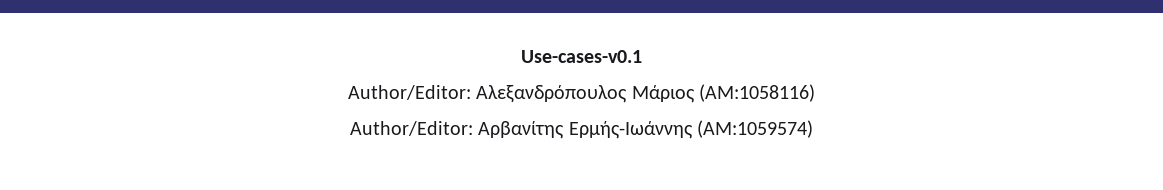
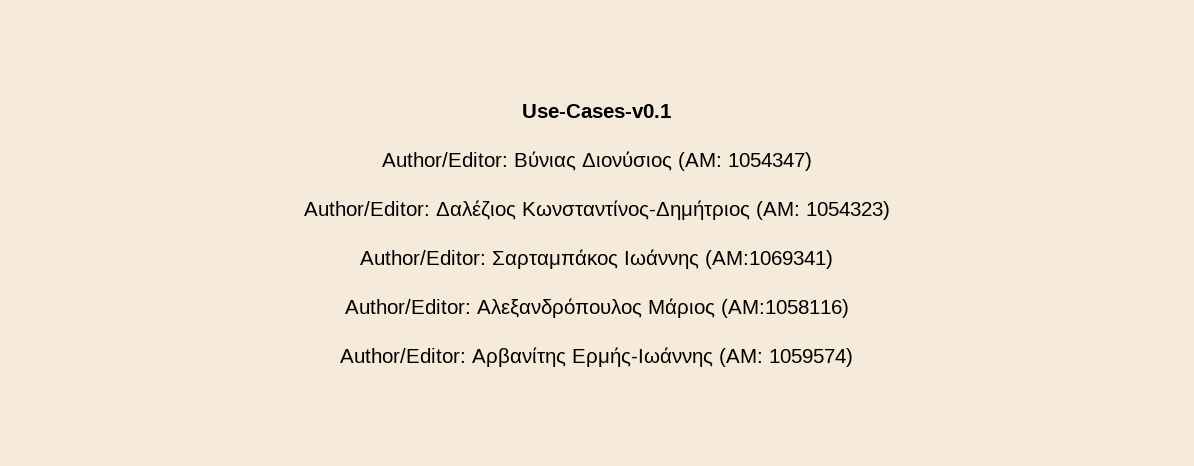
- Use-cases-v0.1
+ Use-Cases-v0.1
+ Author/Editor: Βύνιας Διονύσιος (AM: 1054347)
+ Author/Editor: Δαλέζιος Κωνσταντίνος-Δημήτριος (ΑΜ: 1054323)
+ Author/Editor: Σαρταμπάκος Ιωάννης (AM:1069341)
- Author/Editor: Αρβανίτης Ερμής-Ιωάννης (AM:1059574)
+ Author/Editor: Αρβανίτης Ερμής-Ιωάννης (AM: 1059574)

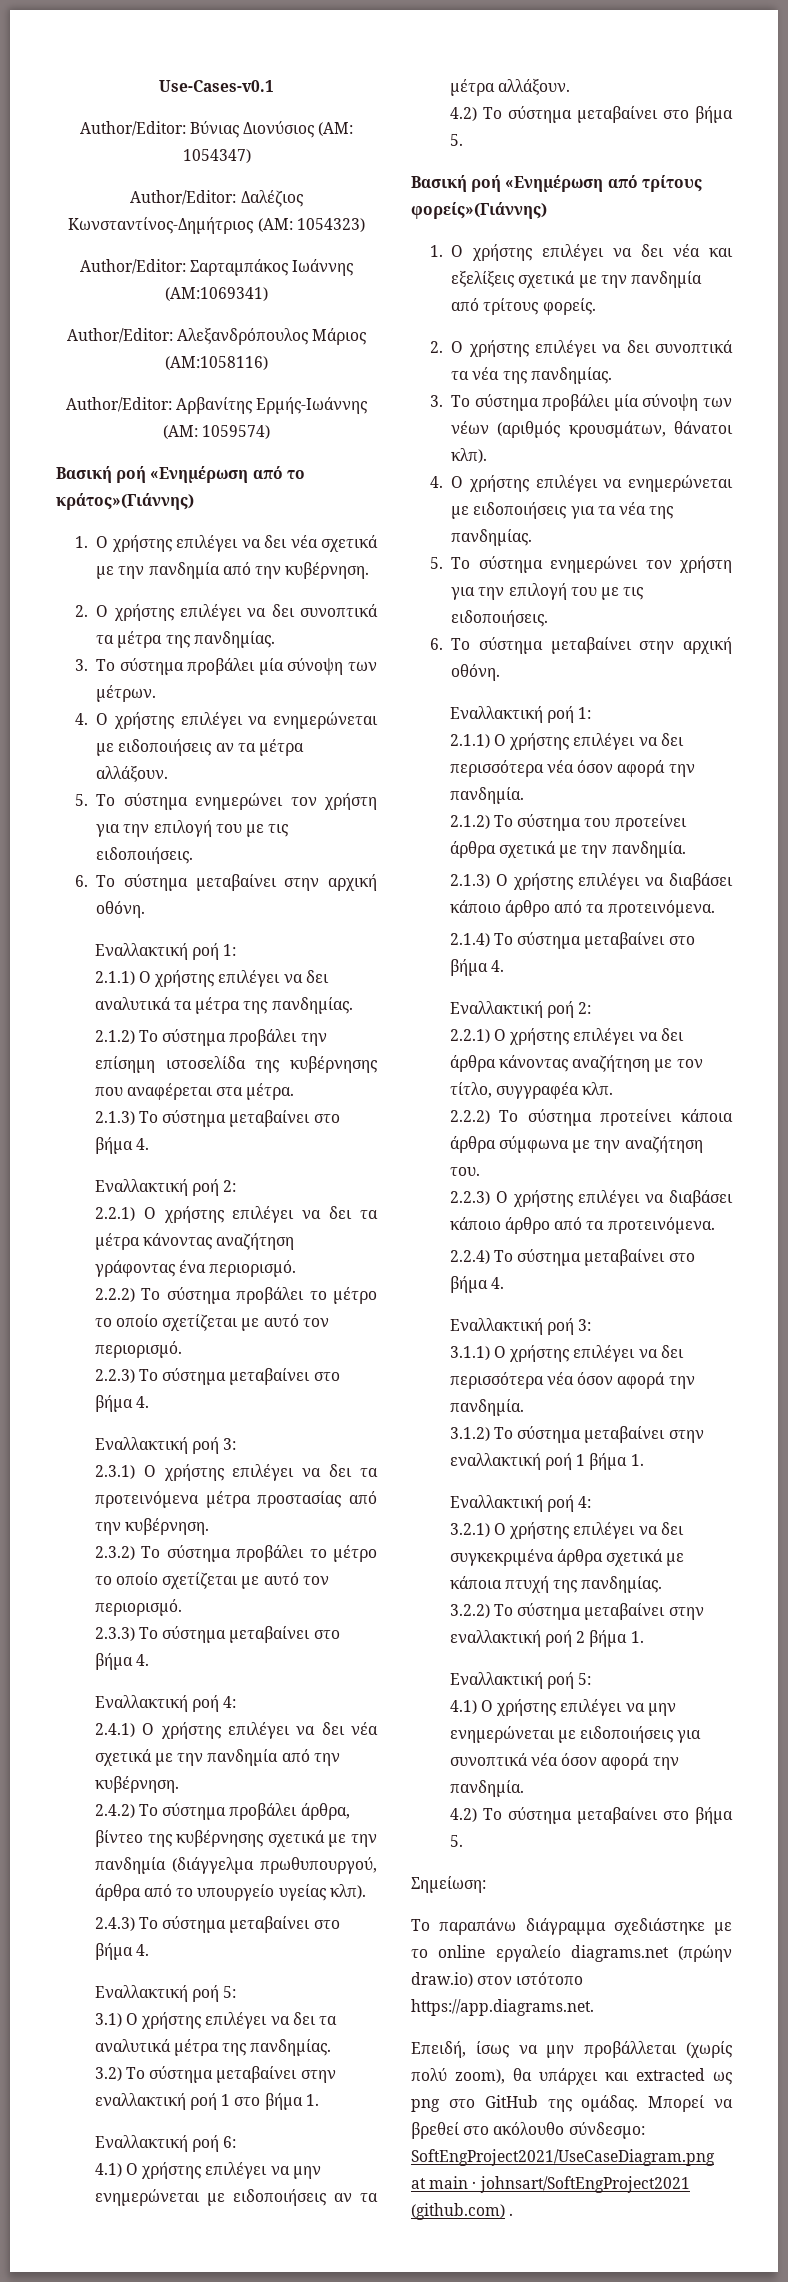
+ Βασική ροή «Ενημέρωση από το κράτος»(Γιάννης)
+ 1. Ο χρήστης επιλέγει να δει νέα σχετικά με την πανδημία από την κυβέρνηση.
+ 2. Ο χρήστης επιλέγει να δει συνοπτικά τα μέτρα της πανδημίας.
+ 3. Το σύστημα προβάλει μία σύνοψη των μέτρων.
+ 4. Ο χρήστης επιλέγει να ενημερώνεται με ειδοποιήσεις αν τα μέτρα αλλάξουν.
+ 5. Το σύστημα ενημερώνει τον χρήστη για την επιλογή του με τις ειδοποιήσεις.
+ 6. Το σύστημα μεταβαίνει στην αρχική οθόνη.
+ Εναλλακτική ροή 1:
+ 2.1.1) Ο χρήστης επιλέγει να δει αναλυτικά τα μέτρα της πανδημίας.
+ 2.1.2) Το σύστημα προβάλει την επίσημη ιστοσελίδα της κυβέρνησης που αναφέρεται στα μέτρα.
+ 2.1.3) Το σύστημα μεταβαίνει στο βήμα 4.
+ Εναλλακτική ροή 2:
+ 2.2.1) Ο χρήστης επιλέγει να δει τα μέτρα κάνοντας αναζήτηση γράφοντας ένα περιορισμό.
+ 2.2.2) Το σύστημα προβάλει το μέτρο το οποίο σχετίζεται με αυτό τον περιορισμό.
+ 2.2.3) Το σύστημα μεταβαίνει στο βήμα 4.
+ Εναλλακτική ροή 3:
+ 2.3.1) Ο χρήστης επιλέγει να δει τα προτεινόμενα μέτρα προστασίας από την κυβέρνηση.
+ 2.3.2) Το σύστημα προβάλει το μέτρο το οποίο σχετίζεται με αυτό τον περιορισμό.
+ 2.3.3) Το σύστημα μεταβαίνει στο βήμα 4.
+ Εναλλακτική ροή 4:
+ 2.4.1) Ο χρήστης επιλέγει να δει νέα σχετικά με την πανδημία από την κυβέρνηση.
+ 2.4.2) Το σύστημα προβάλει άρθρα, βίντεο της κυβέρνησης σχετικά με την πανδημία (διάγγελμα πρωθυπουργού, άρθρα από το υπουργείο υγείας κλπ).
+ 2.4.3) Το σύστημα μεταβαίνει στο βήμα 4.
+ Εναλλακτική ροή 5:
+ 3.1) Ο χρήστης επιλέγει να δει τα αναλυτικά μέτρα της πανδημίας.
+ 3.2) Το σύστημα μεταβαίνει στην εναλλακτική ροή 1 στο βήμα 1.
+ Εναλλακτική ροή 6:
+ 4.1) Ο χρήστης επιλέγει να μην ενημερώνεται με ειδοποιήσεις αν τα μέτρα αλλάξουν.
+ 4.2) Το σύστημα μεταβαίνει στο βήμα 5.
+ Βασική ροή «Ενημέρωση από τρίτους φορείς»(Γιάννης)
+ 1. Ο χρήστης επιλέγει να δει νέα και εξελίξεις σχετικά με την πανδημία από τρίτους φορείς.
+ 2. Ο χρήστης επιλέγει να δει συνοπτικά τα νέα της πανδημίας.
+ 3. Το σύστημα προβάλει μία σύνοψη των νέων (αριθμός κρουσμάτων, θάνατοι κλπ).
+ 4. Ο χρήστης επιλέγει να ενημερώνεται με ειδοποιήσεις για τα νέα της πανδημίας.
+ 5. Το σύστημα ενημερώνει τον χρήστη για την επιλογή του με τις ειδοποιήσεις.
+ 6. Το σύστημα μεταβαίνει στην αρχική οθόνη.
+ Εναλλακτική ροή 1:
+ 2.1.1) Ο χρήστης επιλέγει να δει περισσότερα νέα όσον αφορά την πανδημία.
+ 2.1.2) Το σύστημα του προτείνει άρθρα σχετικά με την πανδημία.
+ 2.1.3) Ο χρήστης επιλέγει να διαβάσει κάποιο άρθρο από τα προτεινόμενα.
+ 2.1.4) Το σύστημα μεταβαίνει στο βήμα 4.
+ Εναλλακτική ροή 2:
+ 2.2.1) Ο χρήστης επιλέγει να δει άρθρα κάνοντας αναζήτηση με τον τίτλο, συγγραφέα κλπ.
+ 2.2.2) Το σύστημα προτείνει κάποια άρθρα σύμφωνα με την αναζήτηση του.
+ 2.2.3) Ο χρήστης επιλέγει να διαβάσει κάποιο άρθρο από τα προτεινόμενα.
+ 2.2.4) Το σύστημα μεταβαίνει στο βήμα 4.
+ Εναλλακτική ροή 3:
+ 3.1.1) Ο χρήστης επιλέγει να δει περισσότερα νέα όσον αφορά την πανδημία.
+ 3.1.2) Το σύστημα μεταβαίνει στην εναλλακτική ροή 1 βήμα 1.
+ Εναλλακτική ροή 4:
+ 3.2.1) Ο χρήστης επιλέγει να δει συγκεκριμένα άρθρα σχετικά με κάποια πτυχή της πανδημίας.
+ 3.2.2) Το σύστημα μεταβαίνει στην εναλλακτική ροή 2 βήμα 1.
+ Εναλλακτική ροή 5:
+ 4.1) Ο χρήστης επιλέγει να μην ενημερώνεται με ειδοποιήσεις για συνοπτικά νέα όσον αφορά την πανδημία.
+ 4.2) Το σύστημα μεταβαίνει στο βήμα 5.
+ Σημείωση:
+ Το παραπάνω διάγραμμα σχεδιάστηκε με το online εργαλείο diagrams.net (πρώην draw.io) στον ιστότοπο https://app.diagrams.net.
+ Επειδή, ίσως να μην προβάλλεται (χωρίς πολύ zoom), θα υπάρχει και extracted ως png στο GitHub της ομάδας. Μπορεί να βρεθεί στο ακόλουθο σύνδεσμο: SoftEngProject2021/UseCaseDiagram.png at main · johnsart/SoftEngProject2021 (github.com) .

